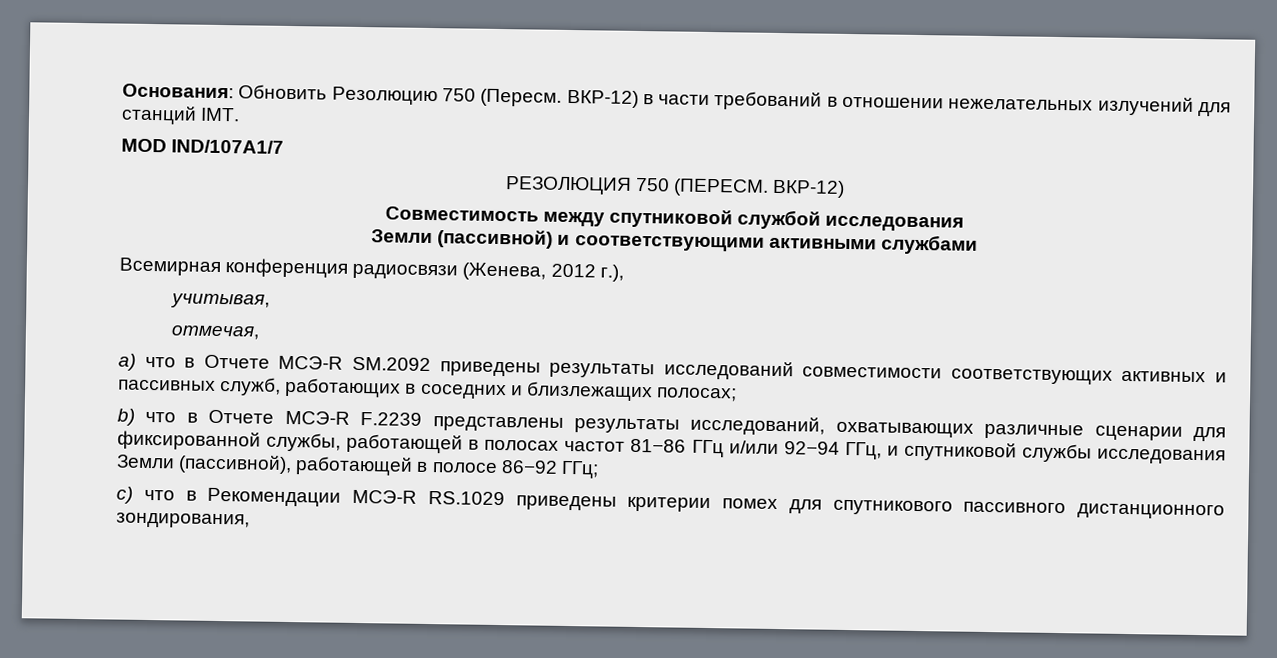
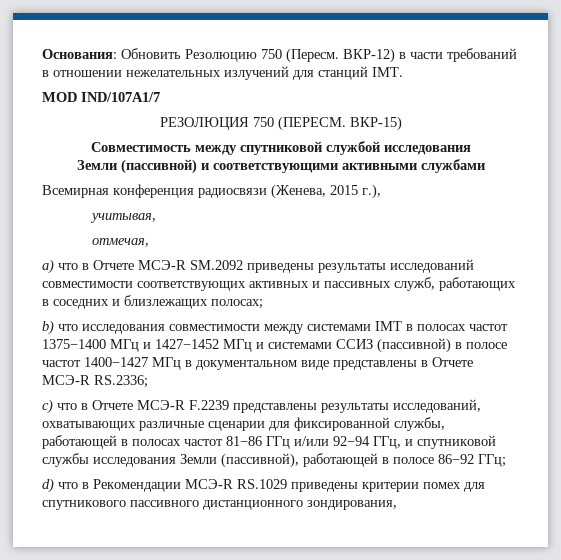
- РЕЗОЛЮЦИЯ 750 (ПЕРЕСМ. ВКР-12)
+ РЕЗОЛЮЦИЯ 750 (ПЕРЕСМ. ВКР-15)
- Всемирная конференция радиосвязи (Женева, 2012 г.),
+ Всемирная конференция радиосвязи (Женева, 2015 г.),
- b) что в Отчете МСЭ-R F.2239 представлены результаты исследований, охватывающих различные сценарии для фиксированной службы, работающей в полосах частот 81−86 ГГц и/или 92−94 ГГц, и спутниковой службы исследования Земли (пассивной), работающей в полосе 86−92 ГГц;
+ b) что исследования совместимости между системами IMT в полосах частот 1375−1400 МГц и 1427−1452 МГц и системами ССИЗ (пассивной) в полосе частот 1400−1427 МГц в документальном виде представлены в Отчете МСЭ-R RS.2336;
+ c) что в Отчете МСЭ-R F.2239 представлены результаты исследований, охватывающих различные сценарии для фиксированной службы, работающей в полосах частот 81−86 ГГц и/или 92−94 ГГц, и спутниковой службы исследования Земли (пассивной), работающей в полосе 86−92 ГГц;
- с) что в Рекомендации МСЭ-R RS.1029 приведены критерии помех для спутникового пассивного дистанционного зондирования,
+ d) что в Рекомендации МСЭ-R RS.1029 приведены критерии помех для спутникового пассивного дистанционного зондирования,

